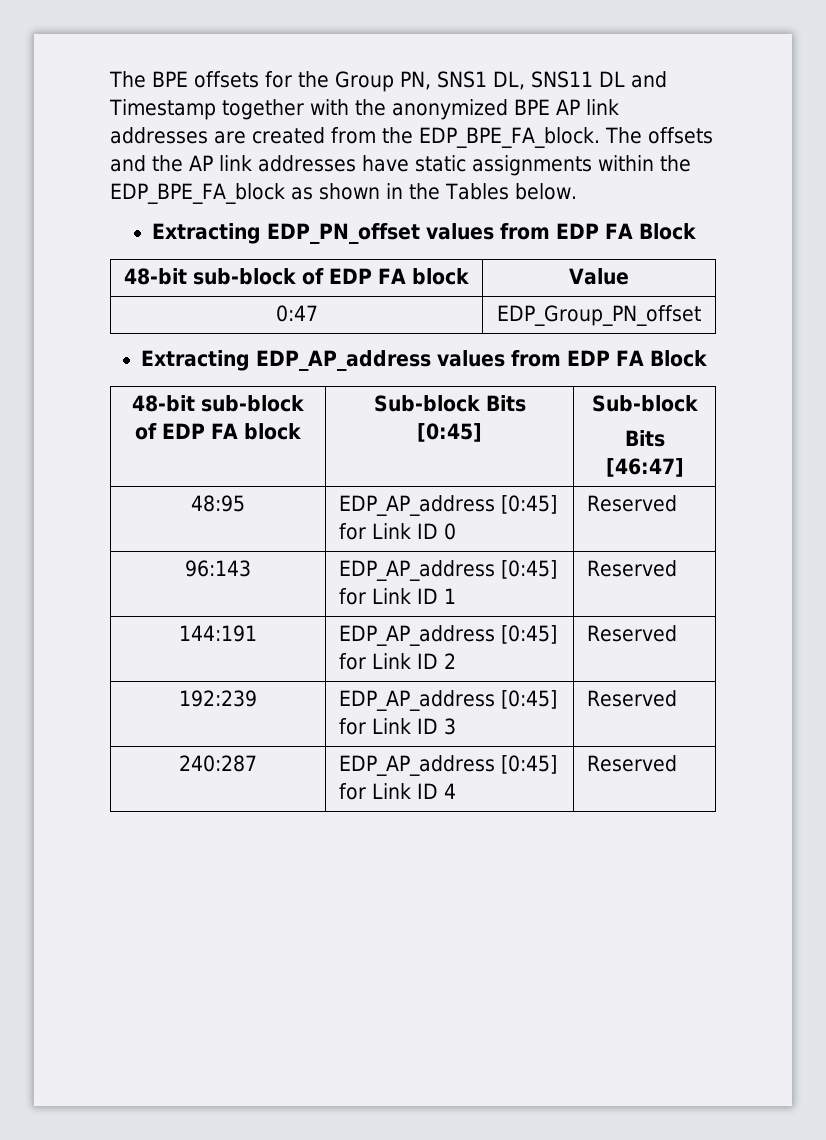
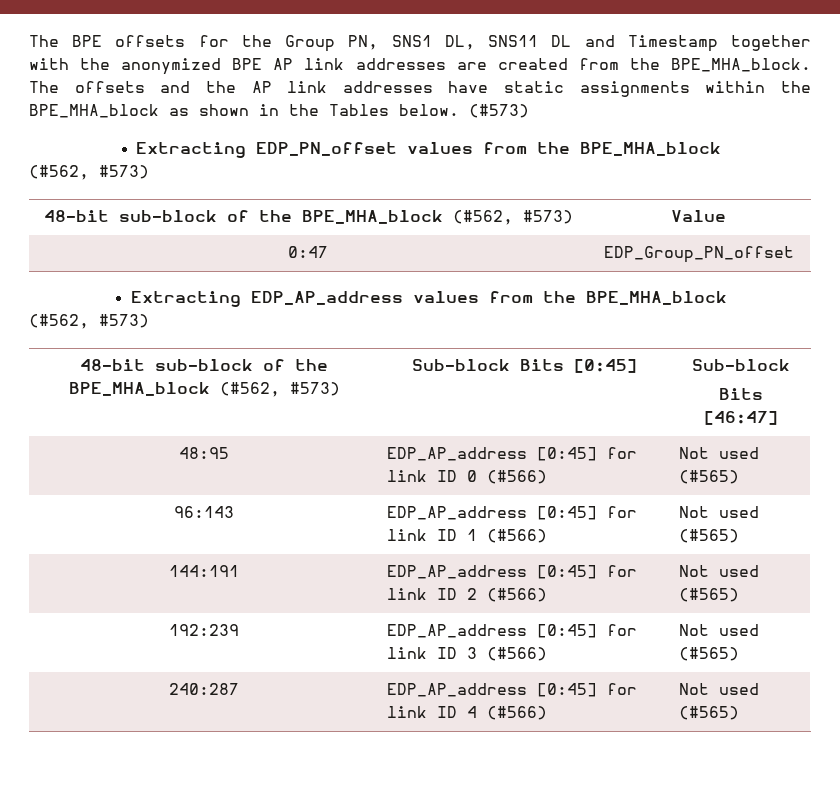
- The BPE offsets for the Group PN, SNS1 DL, SNS11 DL and Timestamp together with the anonymized BPE AP link addresses are created from the EDP_BPE_FA_block.
+ The BPE offsets for the Group PN, SNS1 DL, SNS11 DL and Timestamp together with the anonymized BPE AP link addresses are created from the BPE_MHA_block.
- The offsets and the AP link addresses have static assignments within the EDP_BPE_FA_block as shown in the Tables below.
+ The offsets and the AP link addresses have static assignments within the BPE_MHA_block as shown in the Tables below. (#573)
- Extracting EDP_PN_offset values from EDP FA Block
- 48-bit sub-block of EDP FA block | Value
+ Extracting EDP_PN_offset values from the BPE_MHA_block
+ (#562, #573)
+ 48-bit sub-block of the BPE_MHA_block (#562, #573) | Value
- Extracting EDP_AP_address values from EDP FA Block
- 48-bit sub-block of EDP FA block | Sub-block Bits [0:45] | Sub-block
+ Extracting EDP_AP_address values from the BPE_MHA_block
+ (#562, #573)
+ 48-bit sub-block of the BPE_MHA_block (#562, #573) | Sub-block Bits [0:45] | Sub-block
- 48:95 | EDP_AP_address [0:45] for Link ID 0 | Reserved
+ 48:95 | EDP_AP_address [0:45] for link ID 0 (#566) | Not used (#565)
- 96:143 | EDP_AP_address [0:45] for Link ID 1 | Reserved
+ 96:143 | EDP_AP_address [0:45] for link ID 1 (#566) | Not used (#565)
- 144:191 | EDP_AP_address [0:45] for Link ID 2 | Reserved
+ 144:191 | EDP_AP_address [0:45] for link ID 2 (#566) | Not used (#565)
- 192:239 | EDP_AP_address [0:45] for Link ID 3 | Reserved
+ 192:239 | EDP_AP_address [0:45] for link ID 3 (#566) | Not used (#565)
- 240:287 | EDP_AP_address [0:45] for Link ID 4 | Reserved
+ 240:287 | EDP_AP_address [0:45] for link ID 4 (#566) | Not used (#565)

